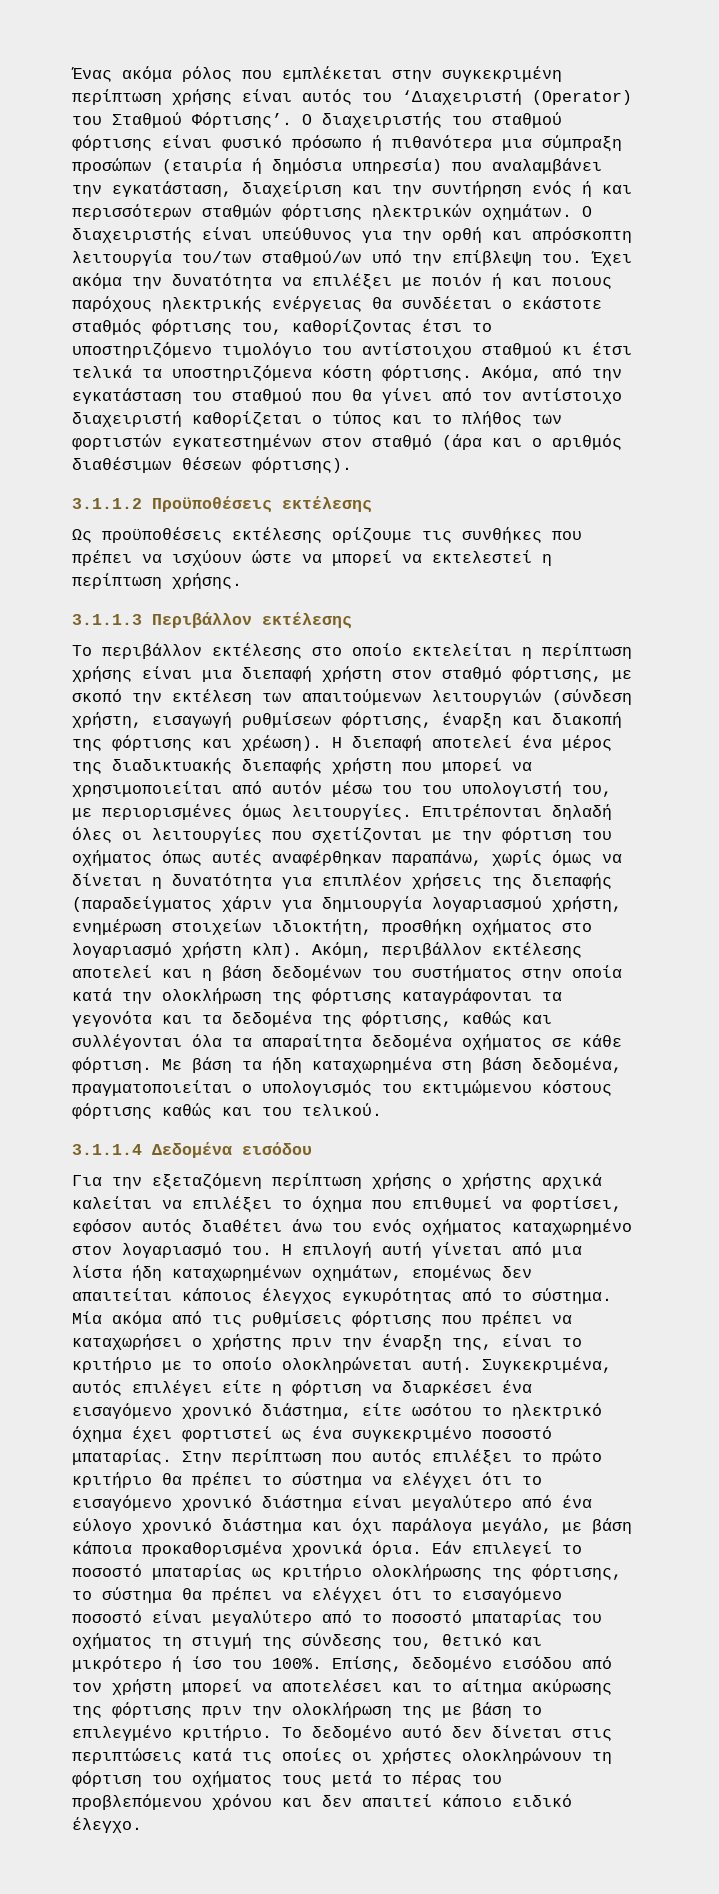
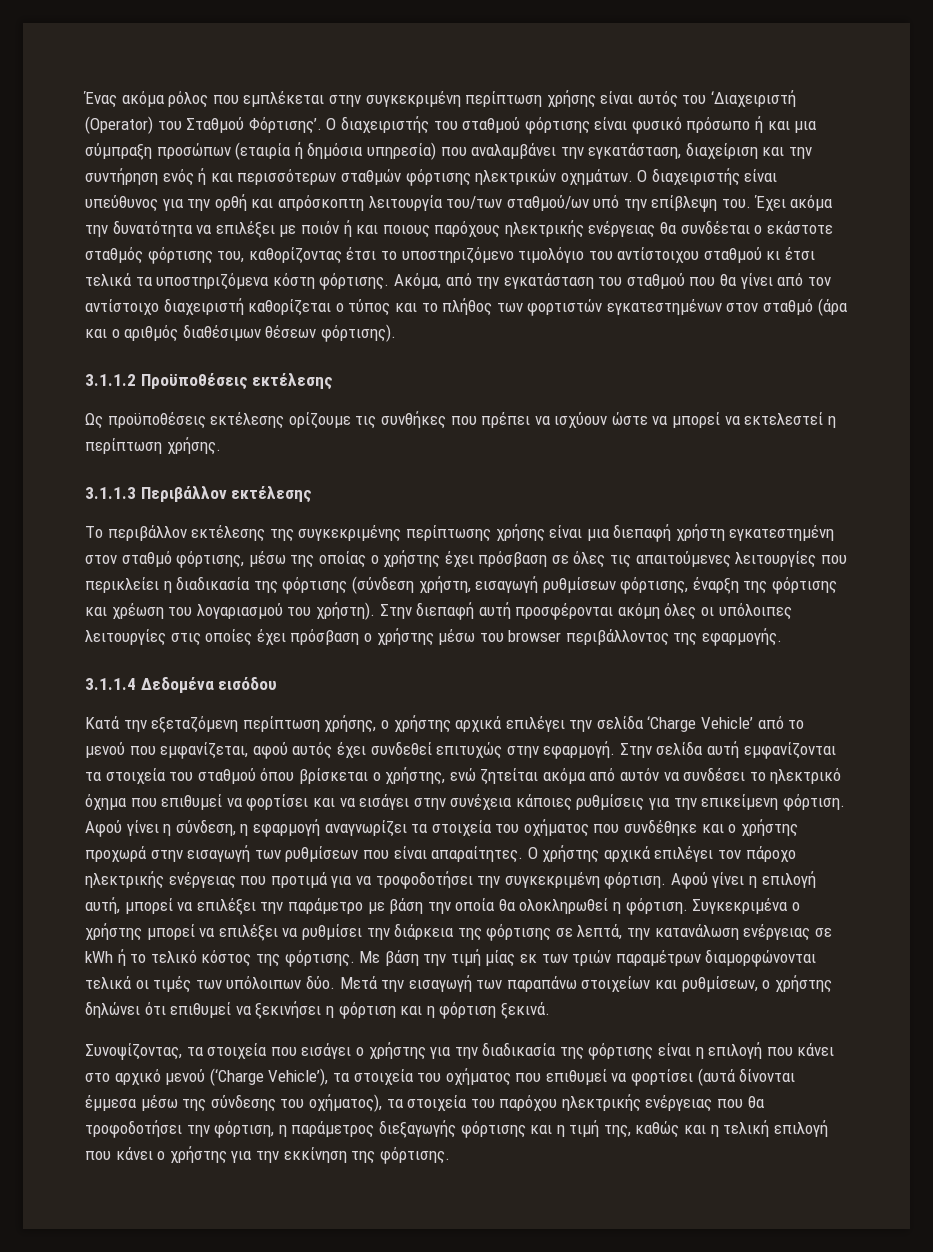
- Ο διαχειριστής του σταθμού φόρτισης είναι φυσικό πρόσωπο ή πιθανότερα μια σύμπραξη προσώπων (εταιρία ή δημόσια υπηρεσία) που αναλαμβάνει την εγκατάσταση, διαχείριση και την συντήρηση ενός ή και περισσότερων σταθμών φόρτισης ηλεκτρικών οχημάτων.
+ Ο διαχειριστής του σταθμού φόρτισης είναι φυσικό πρόσωπο ή και μια σύμπραξη προσώπων (εταιρία ή δημόσια υπηρεσία) που αναλαμβάνει την εγκατάσταση, διαχείριση και την συντήρηση ενός ή και περισσότερων σταθμών φόρτισης ηλεκτρικών οχημάτων.
- Το περιβάλλον εκτέλεσης στο οποίο εκτελείται η περίπτωση χρήσης είναι μια διεπαφή χρήστη στον σταθμό φόρτισης, με σκοπό την εκτέλεση των απαιτούμενων λειτουργιών (σύνδεση χρήστη, εισαγωγή ρυθμίσεων φόρτισης, έναρξη και διακοπή της φόρτισης και χρέωση). Η διεπαφή αποτελεί ένα μέρος της διαδικτυακής διεπαφής χρήστη που μπορεί να χρησιμοποιείται από αυτόν μέσω του του υπολογιστή του, με περιορισμένες όμως λειτουργίες. Επιτρέπονται δηλαδή όλες οι λειτουργίες που σχετίζονται με την φόρτιση του οχήματος όπως αυτές αναφέρθηκαν παραπάνω, χωρίς όμως να δίνεται η δυνατότητα για επιπλέον χρήσεις της διεπαφής (παραδείγματος χάριν για δημιουργία λογαριασμού χρήστη, ενημέρωση στοιχείων ιδιοκτήτη, προσθήκη οχήματος στο λογαριασμό χρήστη κλπ). Ακόμη, περιβάλλον εκτέλεσης αποτελεί και η βάση δεδομένων του συστήματος στην οποία κατά την ολοκλήρωση της φόρτισης καταγράφονται τα γεγονότα και τα δεδομένα της φόρτισης, καθώς και συλλέγονται όλα τα απαραίτητα δεδομένα οχήματος σε κάθε φόρτιση. Με βάση τα ήδη καταχωρημένα στη βάση δεδομένα, πραγματοποιείται ο υπολογισμός του εκτιμώμενου κόστους φόρτισης καθώς και του τελικού.
+ Το περιβάλλον εκτέλεσης της συγκεκριμένης περίπτωσης χρήσης είναι μια διεπαφή χρήστη εγκατεστημένη στον σταθμό φόρτισης, μέσω της οποίας ο χρήστης έχει πρόσβαση σε όλες τις απαιτούμενες λειτουργίες που περικλείει η διαδικασία της φόρτισης (σύνδεση χρήστη, εισαγωγή ρυθμίσεων φόρτισης, έναρξη της φόρτισης και χρέωση του λογαριασμού του χρήστη). Στην διεπαφή αυτή προσφέρονται ακόμη όλες οι υπόλοιπες λειτουργίες στις οποίες έχει πρόσβαση ο χρήστης μέσω του browser περιβάλλοντος της εφαρμογής.
- Για την εξεταζόμενη περίπτωση χρήσης ο χρήστης αρχικά καλείται να επιλέξει το όχημα που επιθυμεί να φορτίσει, εφόσον αυτός διαθέτει άνω του ενός οχήματος καταχωρημένο στον λογαριασμό του. Η επιλογή αυτή γίνεται από μια λίστα ήδη καταχωρημένων οχημάτων, επομένως δεν απαιτείται κάποιος έλεγχος εγκυρότητας από το σύστημα. Μία ακόμα από τις ρυθμίσεις φόρτισης που πρέπει να καταχωρήσει ο χρήστης πριν την έναρξη της, είναι το κριτήριο με το οποίο ολοκληρώνεται αυτή. Συγκεκριμένα, αυτός επιλέγει είτε η φόρτιση να διαρκέσει ένα εισαγόμενο χρονικό διάστημα, είτε ωσότου το ηλεκτρικό όχημα έχει φορτιστεί ως ένα συγκεκριμένο ποσοστό μπαταρίας. Στην περίπτωση που αυτός επιλέξει το πρώτο κριτήριο θα πρέπει το σύστημα να ελέγχει ότι το εισαγόμενο χρονικό διάστημα είναι μεγαλύτερο από ένα εύλογο χρονικό διάστημα και όχι παράλογα μεγάλο, με βάση κάποια προκαθορισμένα χρονικά όρια. Εάν επιλεγεί το ποσοστό μπαταρίας ως κριτήριο ολοκλήρωσης της φόρτισης, το σύστημα θα πρέπει να ελέγχει ότι το εισαγόμενο ποσοστό είναι μεγαλύτερο από το ποσοστό μπαταρίας του οχήματος τη στιγμή της σύνδεσης του, θετικό και μικρότερο ή ίσο του 100%. Επίσης, δεδομένο εισόδου από τον χρήστη μπορεί να αποτελέσει και το αίτημα ακύρωσης της φόρτισης πριν την ολοκλήρωση της με βάση το επιλεγμένο κριτήριο. Το δεδομένο αυτό δεν δίνεται στις περιπτώσεις κατά τις οποίες οι χρήστες ολοκληρώνουν τη φόρτιση του οχήματος τους μετά το πέρας του προβλεπόμενου χρόνου και δεν απαιτεί κάποιο ειδικό έλεγχο.
+ Κατά την εξεταζόμενη περίπτωση χρήσης, ο χρήστης αρχικά επιλέγει την σελίδα ‘Charge Vehicle’ από το μενού που εμφανίζεται, αφού αυτός έχει συνδεθεί επιτυχώς στην εφαρμογή. Στην σελίδα αυτή εμφανίζονται τα στοιχεία του σταθμού όπου βρίσκεται ο χρήστης, ενώ ζητείται ακόμα από αυτόν να συνδέσει το ηλεκτρικό όχημα που επιθυμεί να φορτίσει και να εισάγει στην συνέχεια κάποιες ρυθμίσεις για την επικείμενη φόρτιση. Αφού γίνει η σύνδεση, η εφαρμογή αναγνωρίζει τα στοιχεία του οχήματος που συνδέθηκε και ο χρήστης προχωρά στην εισαγωγή των ρυθμίσεων που είναι απαραίτητες. Ο χρήστης αρχικά επιλέγει τον πάροχο ηλεκτρικής ενέργειας που προτιμά για να τροφοδοτήσει την συγκεκριμένη φόρτιση. Αφού γίνει η επιλογή αυτή, μπορεί να επιλέξει την παράμετρο με βάση την οποία θα ολοκληρωθεί η φόρτιση. Συγκεκριμένα ο χρήστης μπορεί να επιλέξει να ρυθμίσει την διάρκεια της φόρτισης σε λεπτά, την κατανάλωση ενέργειας σε kWh ή το τελικό κόστος της φόρτισης. Με βάση την τιμή μίας εκ των τριών παραμέτρων διαμορφώνονται τελικά οι τιμές των υπόλοιπων δύο. Μετά την εισαγωγή των παραπάνω στοιχείων και ρυθμίσεων, ο χρήστης δηλώνει ότι επιθυμεί να ξεκινήσει η φόρτιση και η φόρτιση ξεκινά.
+ Συνοψίζοντας, τα στοιχεία που εισάγει ο χρήστης για την διαδικασία της φόρτισης είναι η επιλογή που κάνει στο αρχικό μενού (‘Charge Vehicle’), τα στοιχεία του οχήματος που επιθυμεί να φορτίσει (αυτά δίνονται έμμεσα μέσω της σύνδεσης του οχήματος), τα στοιχεία του παρόχου ηλεκτρικής ενέργειας που θα τροφοδοτήσει την φόρτιση, η παράμετρος διεξαγωγής φόρτισης και η τιμή της, καθώς και η τελική επιλογή που κάνει ο χρήστης για την εκκίνηση της φόρτισης.

